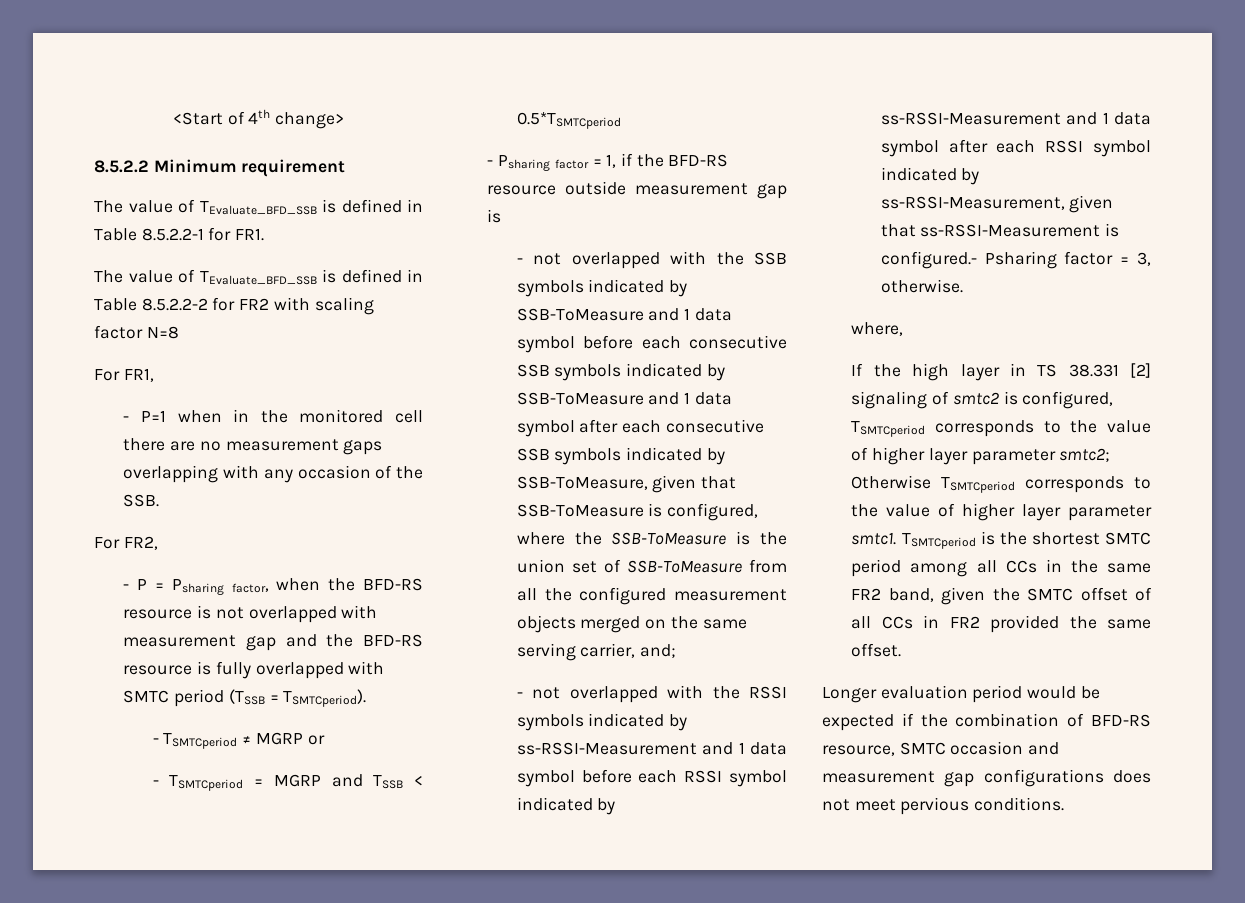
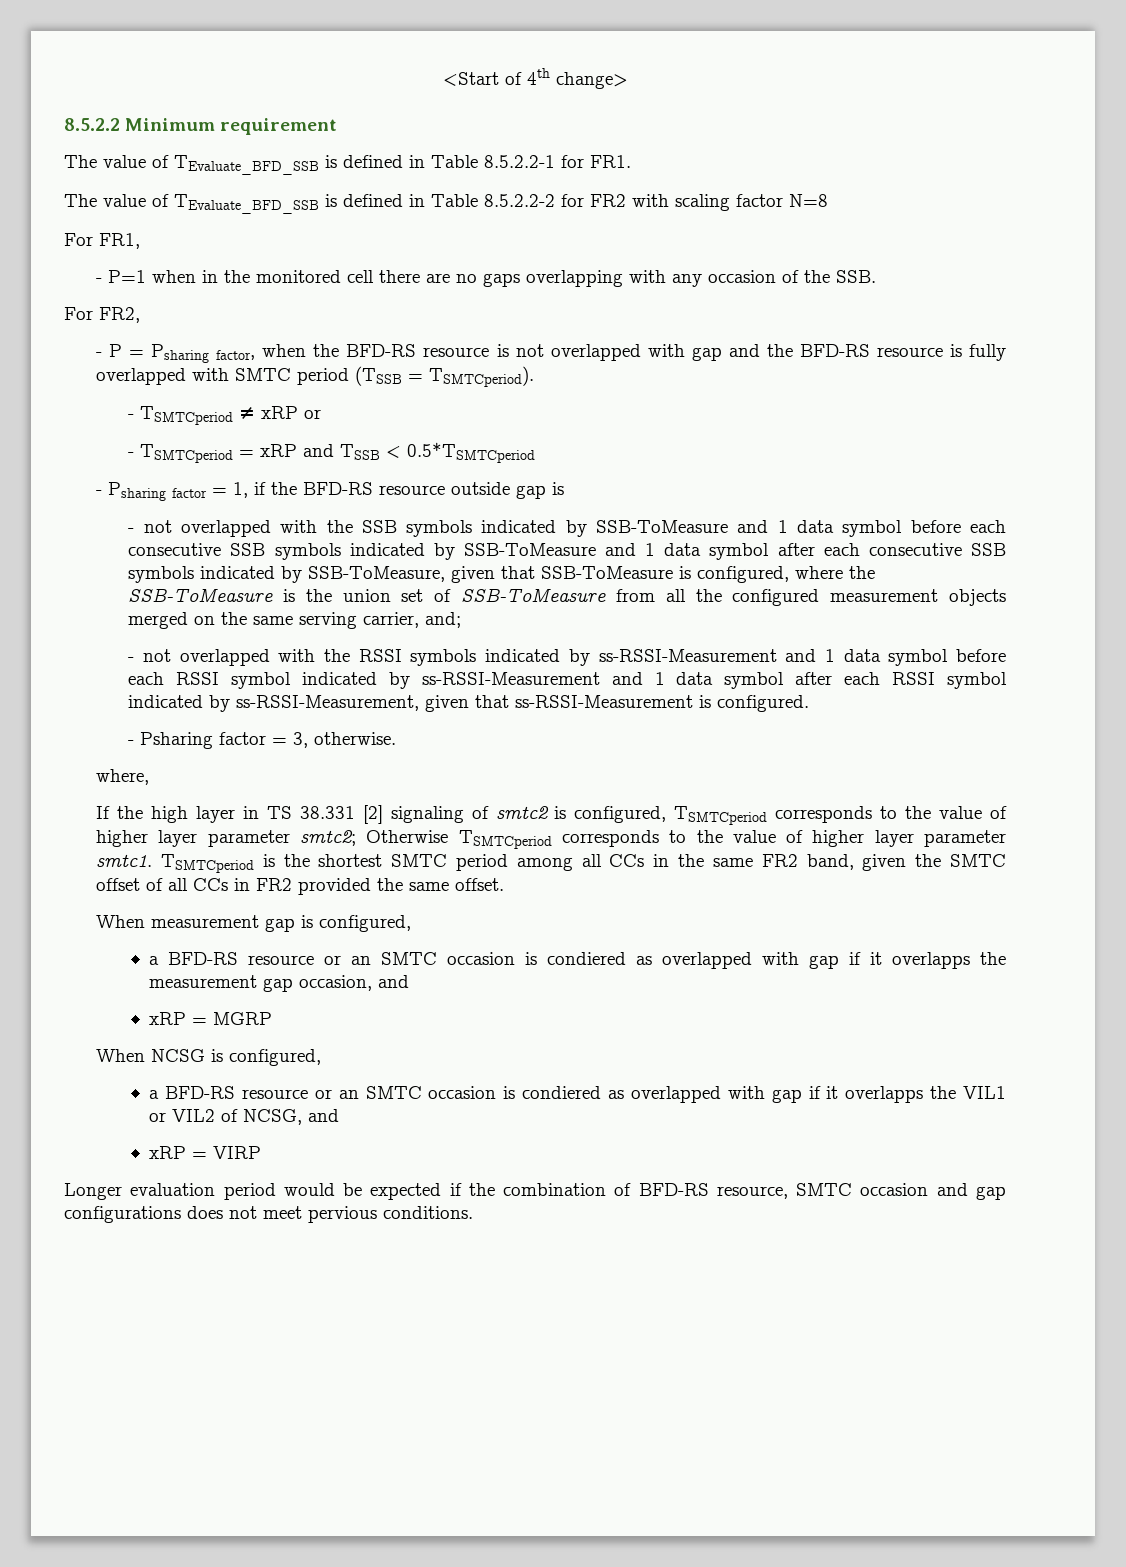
- - P=1 when in the monitored cell there are no measurement gaps overlapping with any occasion of the SSB.
+ - P=1 when in the monitored cell there are no gaps overlapping with any occasion of the SSB.
- - P = Psharing factor, when the BFD-RS resource is not overlapped with measurement gap and the BFD-RS resource is fully overlapped with SMTC period (TSSB = TSMTCperiod).
+ - P = Psharing factor, when the BFD-RS resource is not overlapped with gap and the BFD-RS resource is fully overlapped with SMTC period (TSSB = TSMTCperiod).
- - TSMTCperiod ≠ MGRP or
+ - TSMTCperiod ≠ xRP or
- - TSMTCperiod = MGRP and TSSB < 0.5*TSMTCperiod
+ - TSMTCperiod = xRP and TSSB < 0.5*TSMTCperiod
- - Psharing factor = 1, if the BFD-RS resource outside measurement gap is
+ - Psharing factor = 1, if the BFD-RS resource outside gap is
- - not overlapped with the RSSI symbols indicated by ss-RSSI-Measurement and 1 data symbol before each RSSI symbol indicated by ss-RSSI-Measurement and 1 data symbol after each RSSI symbol indicated by ss-RSSI-Measurement, given that ss-RSSI-Measurement is configured.- Psharing factor = 3, otherwise.
+ - not overlapped with the RSSI symbols indicated by ss-RSSI-Measurement and 1 data symbol before each RSSI symbol indicated by ss-RSSI-Measurement and 1 data symbol after each RSSI symbol indicated by ss-RSSI-Measurement, given that ss-RSSI-Measurement is configured.
+ - Psharing factor = 3, otherwise.
+ When measurement gap is configured,
+ a BFD-RS resource or an SMTC occasion is condiered as overlapped with gap if it overlapps the measurement gap occasion, and
+ xRP = MGRP
+ When NCSG is configured,
+ a BFD-RS resource or an SMTC occasion is condiered as overlapped with gap if it overlapps the VIL1 or VIL2 of NCSG, and
+ xRP = VIRP
- Longer evaluation period would be expected if the combination of BFD-RS resource, SMTC occasion and measurement gap configurations does not meet pervious conditions.
+ Longer evaluation period would be expected if the combination of BFD-RS resource, SMTC occasion and gap configurations does not meet pervious conditions.

